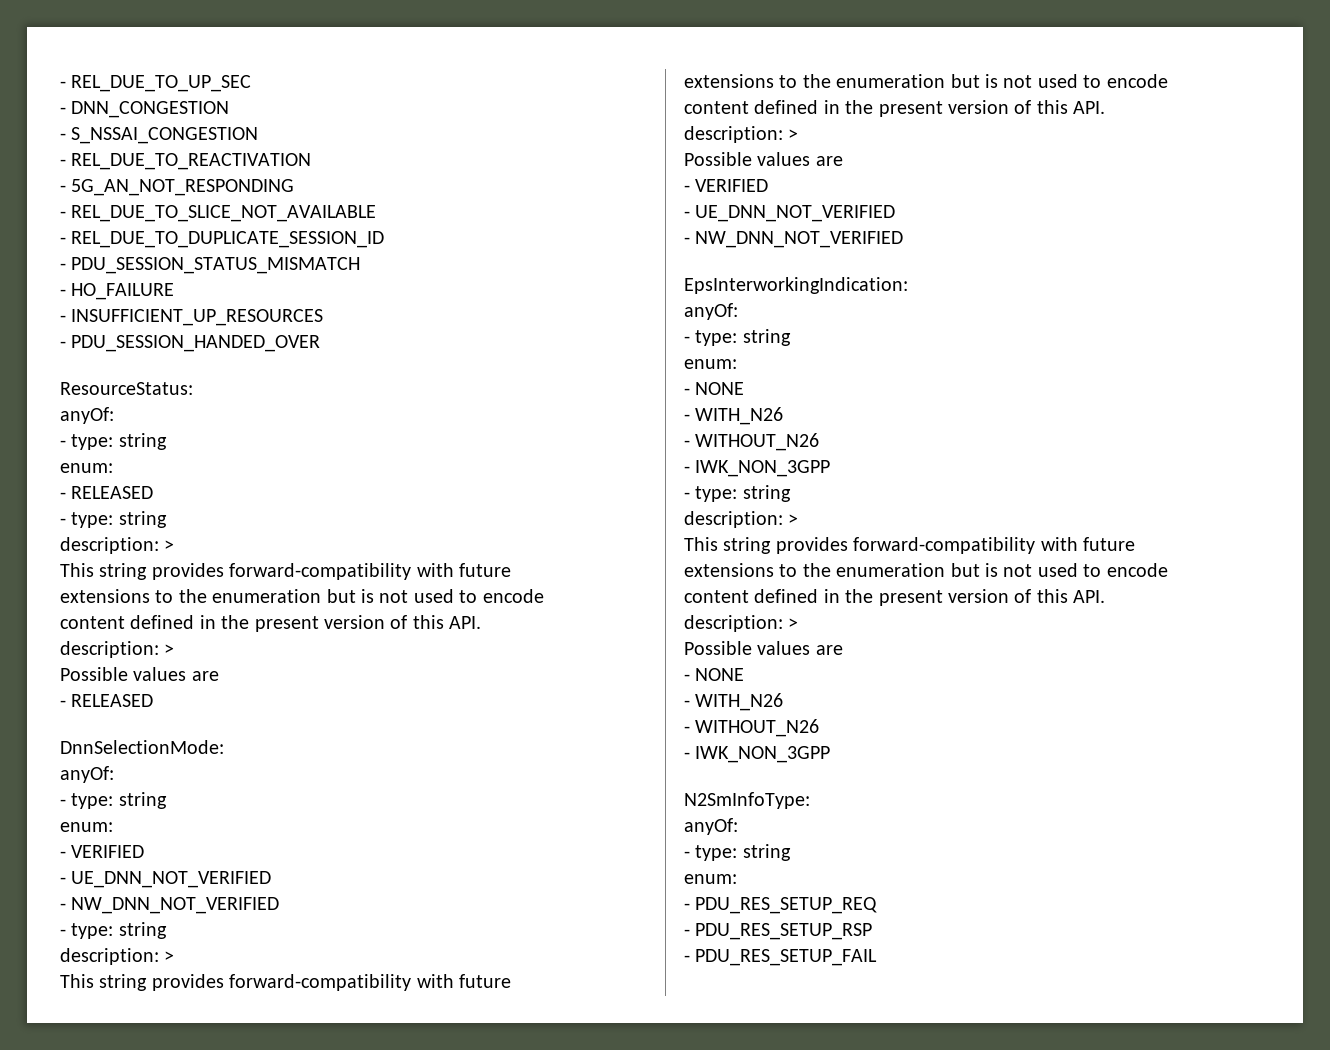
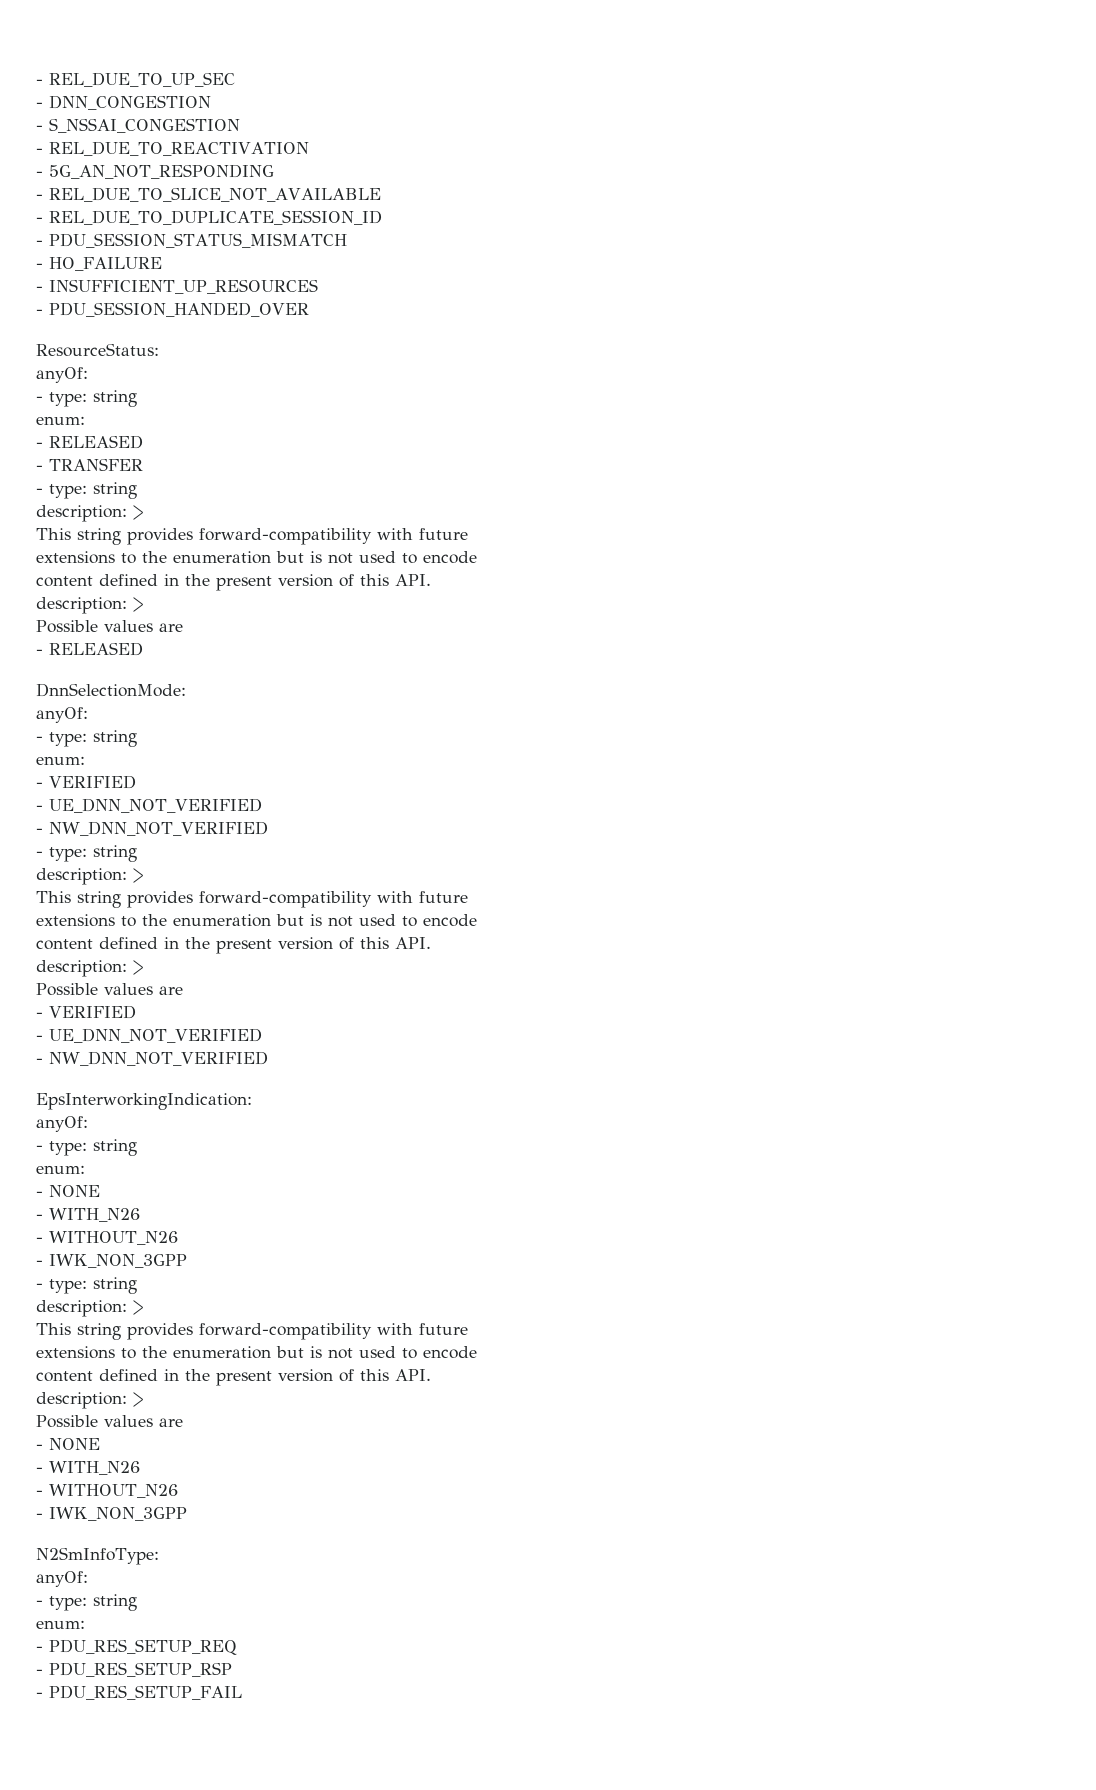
+ - TRANSFER

